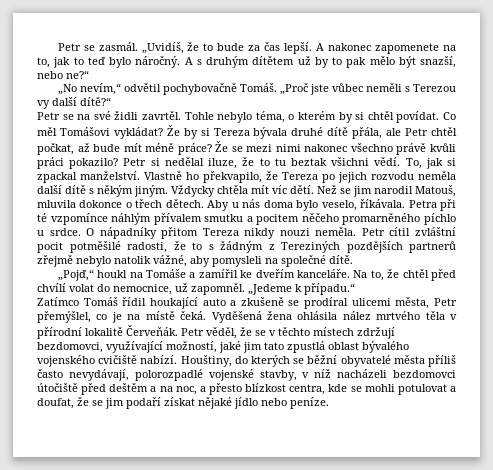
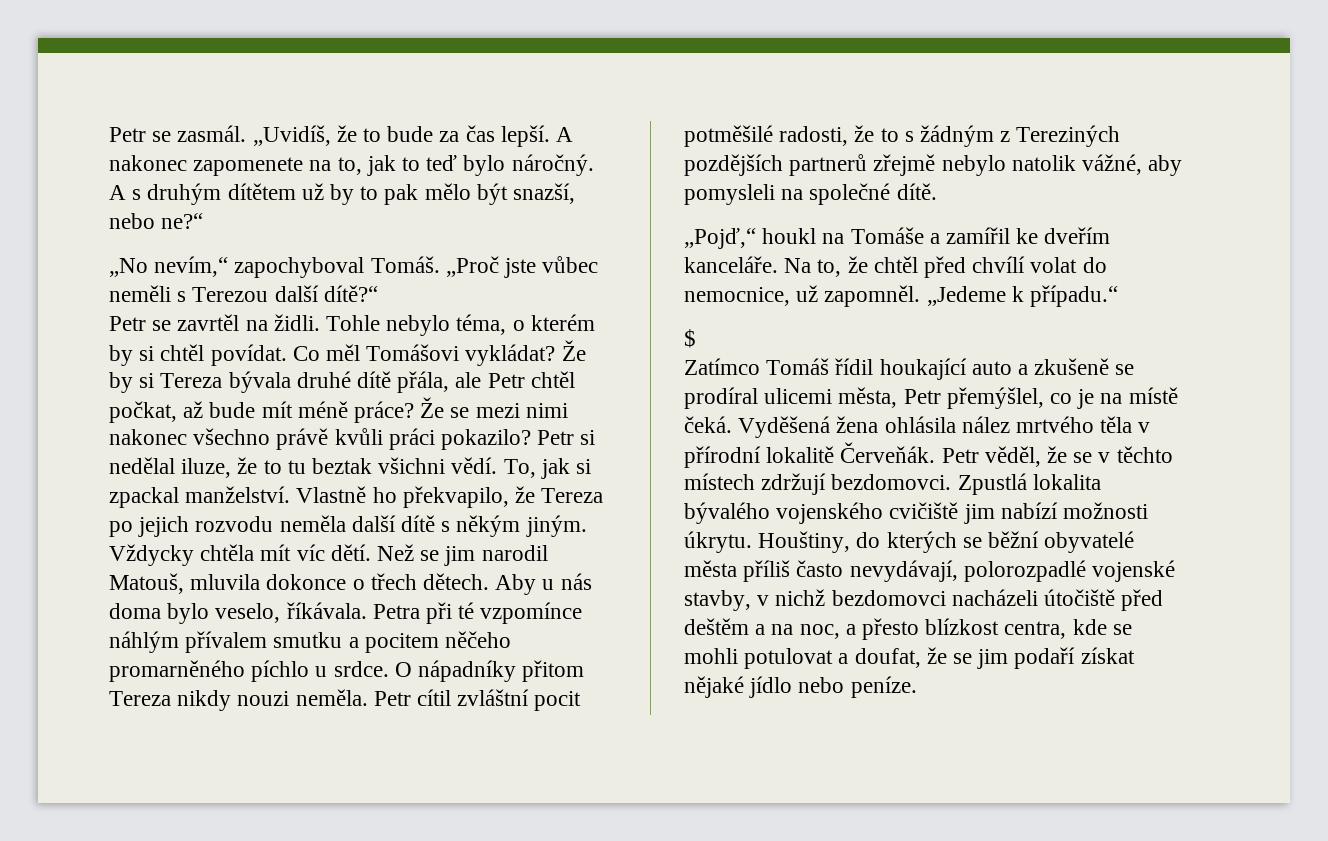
- „No nevím,“ odvětil pochybovačně Tomáš.
+ „No nevím,“ zapochyboval Tomáš.
- „Proč jste vůbec neměli s Terezou vy další dítě?“
+ „Proč jste vůbec neměli s Terezou další dítě?“
- Petr se na své židli zavrtěl.
+ Petr se zavrtěl na židli.
+ $
- Petr věděl, že se v těchto místech zdržují bezdomovci, využívající možností, jaké jim tato zpustlá oblast bývalého vojenského cvičiště nabízí.
+ Petr věděl, že se v těchto místech zdržují bezdomovci. Zpustlá lokalita bývalého vojenského cvičiště jim nabízí možnosti úkrytu.
- Houštiny, do kterých se běžní obyvatelé města příliš často nevydávají, polorozpadlé vojenské stavby, v níž nacházeli bezdomovci útočiště před deštěm a na noc, a přesto blízkost centra, kde se mohli potulovat a doufat, že se jim podaří získat nějaké jídlo nebo peníze.
+ Houštiny, do kterých se běžní obyvatelé města příliš často nevydávají, polorozpadlé vojenské stavby, v nichž bezdomovci nacházeli útočiště před deštěm a na noc, a přesto blízkost centra, kde se mohli potulovat a doufat, že se jim podaří získat nějaké jídlo nebo peníze.

